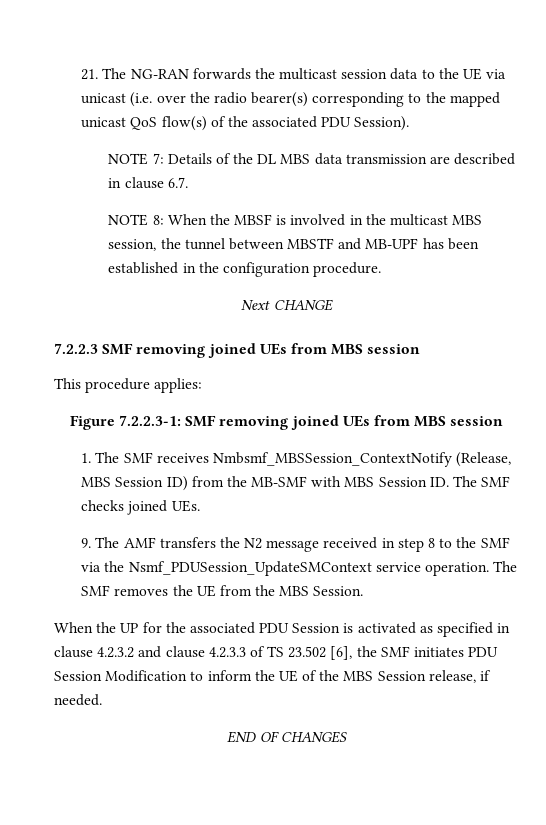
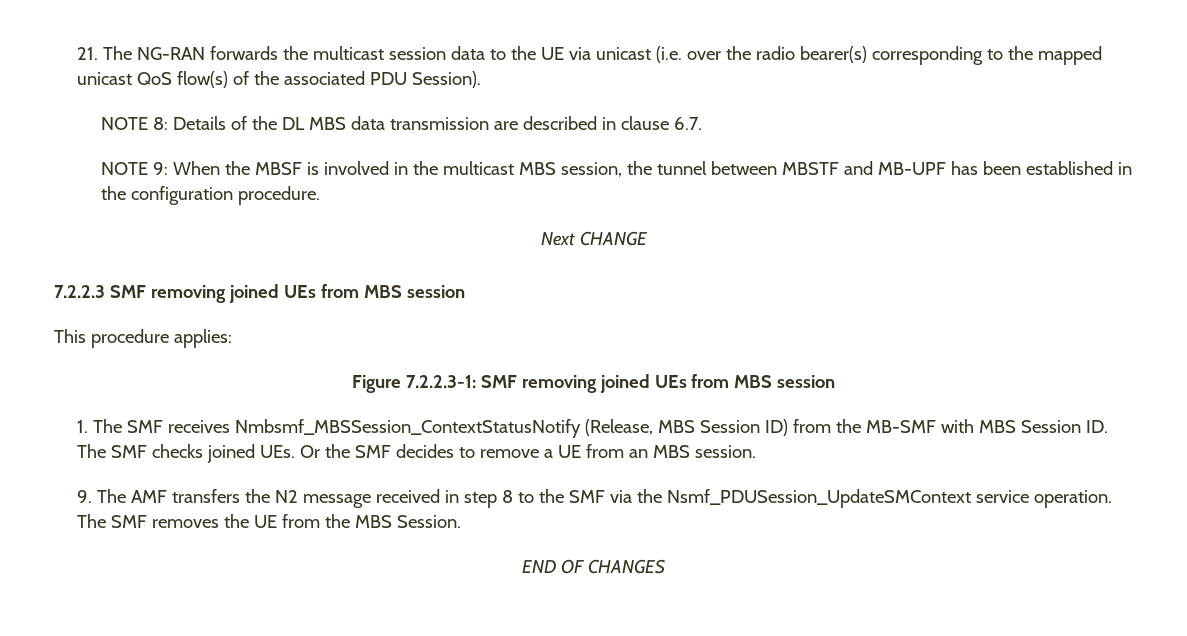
- NOTE 7: Details of the DL MBS data transmission are described in clause 6.7.
+ NOTE 8: Details of the DL MBS data transmission are described in clause 6.7.
- NOTE 8: When the MBSF is involved in the multicast MBS session, the tunnel between MBSTF and MB-UPF has been established in the configuration procedure.
+ NOTE 9: When the MBSF is involved in the multicast MBS session, the tunnel between MBSTF and MB-UPF has been established in the configuration procedure.
- 1. The SMF receives Nmbsmf_MBSSession_ContextNotify (Release, MBS Session ID) from the MB-SMF with MBS Session ID. The SMF checks joined UEs.
+ 1. The SMF receives Nmbsmf_MBSSession_ContextStatusNotify (Release, MBS Session ID) from the MB-SMF with MBS Session ID. The SMF checks joined UEs. Or the SMF decides to remove a UE from an MBS session.
- When the UP for the associated PDU Session is activated as specified in clause 4.2.3.2 and clause 4.2.3.3 of TS 23.502 [6], the SMF initiates PDU Session Modification to inform the UE of the MBS Session release, if needed.

